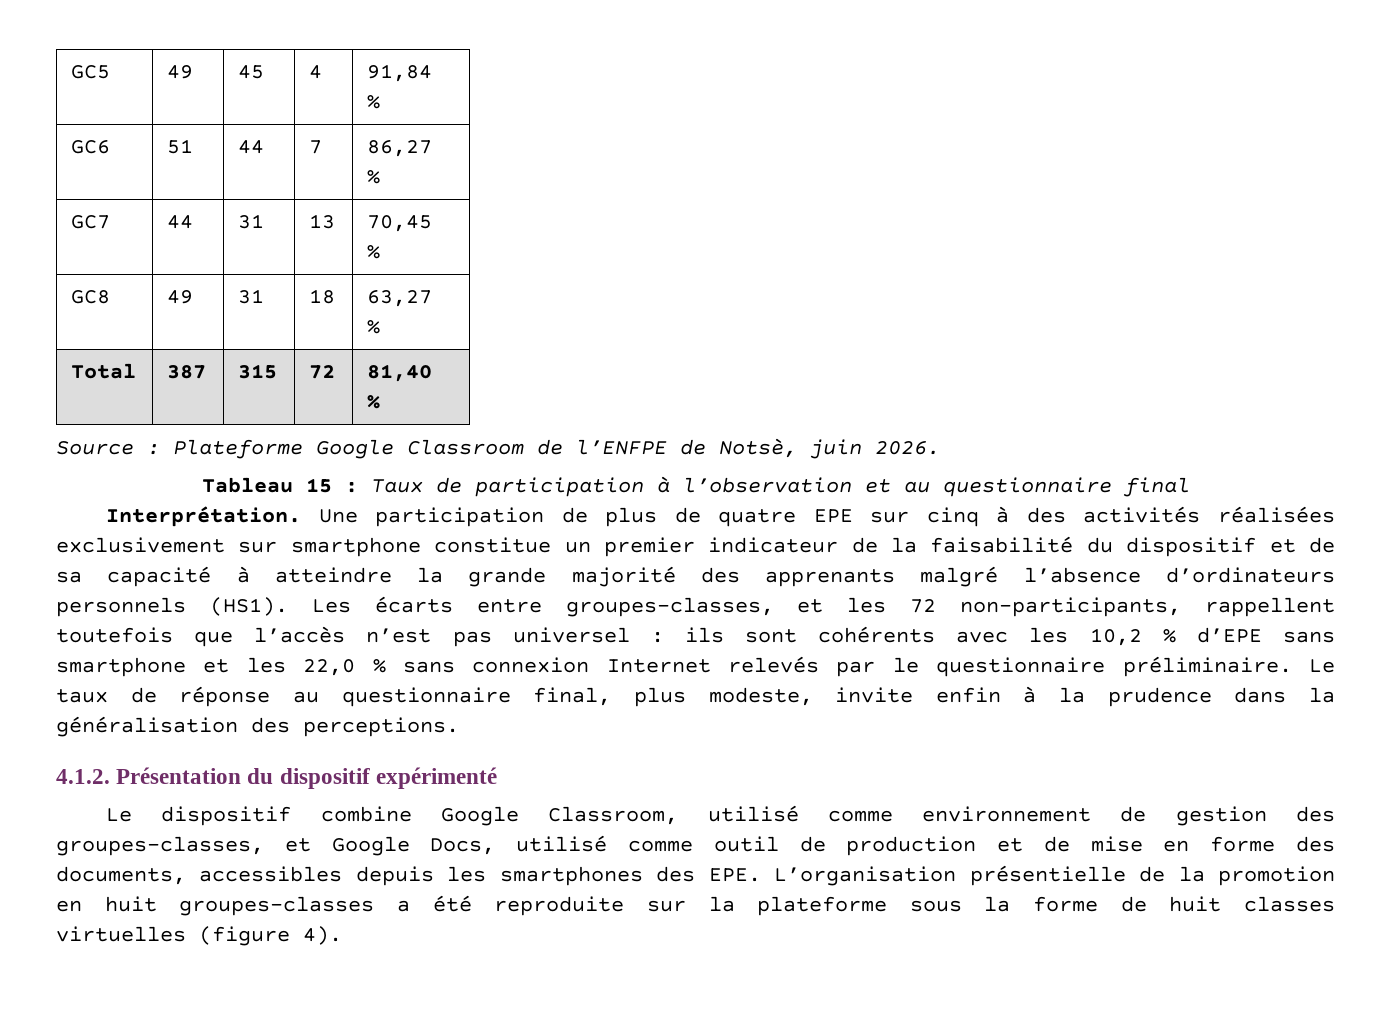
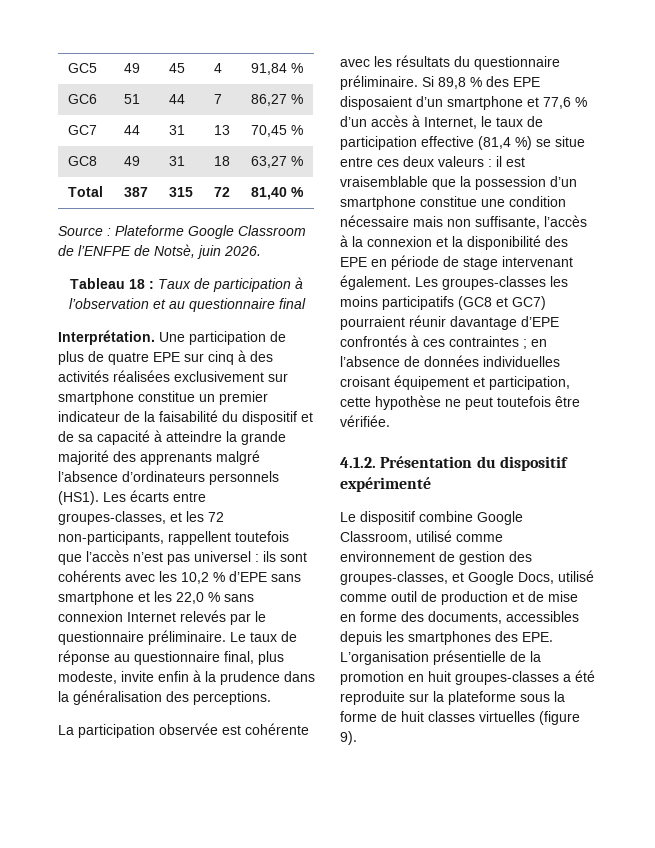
- Tableau 15 : Taux de participation à l’observation et au questionnaire final
+ Tableau 18 : Taux de participation à l’observation et au questionnaire final
+ La participation observée est cohérente avec les résultats du questionnaire préliminaire. Si 89,8 % des EPE disposaient d’un smartphone et 77,6 % d’un accès à Internet, le taux de participation effective (81,4 %) se situe entre ces deux valeurs : il est vraisemblable que la possession d’un smartphone constitue une condition nécessaire mais non suffisante, l’accès à la connexion et la disponibilité des EPE en période de stage intervenant également. Les groupes-classes les moins participatifs (GC8 et GC7) pourraient réunir davantage d’EPE confrontés à ces contraintes ; en l’absence de données individuelles croisant équipement et participation, cette hypothèse ne peut toutefois être vérifiée.
- Le dispositif combine Google Classroom, utilisé comme environnement de gestion des groupes-classes, et Google Docs, utilisé comme outil de production et de mise en forme des documents, accessibles depuis les smartphones des EPE. L’organisation présentielle de la promotion en huit groupes-classes a été reproduite sur la plateforme sous la forme de huit classes virtuelles (figure 4).
+ Le dispositif combine Google Classroom, utilisé comme environnement de gestion des groupes-classes, et Google Docs, utilisé comme outil de production et de mise en forme des documents, accessibles depuis les smartphones des EPE. L’organisation présentielle de la promotion en huit groupes-classes a été reproduite sur la plateforme sous la forme de huit classes virtuelles (figure 9).

